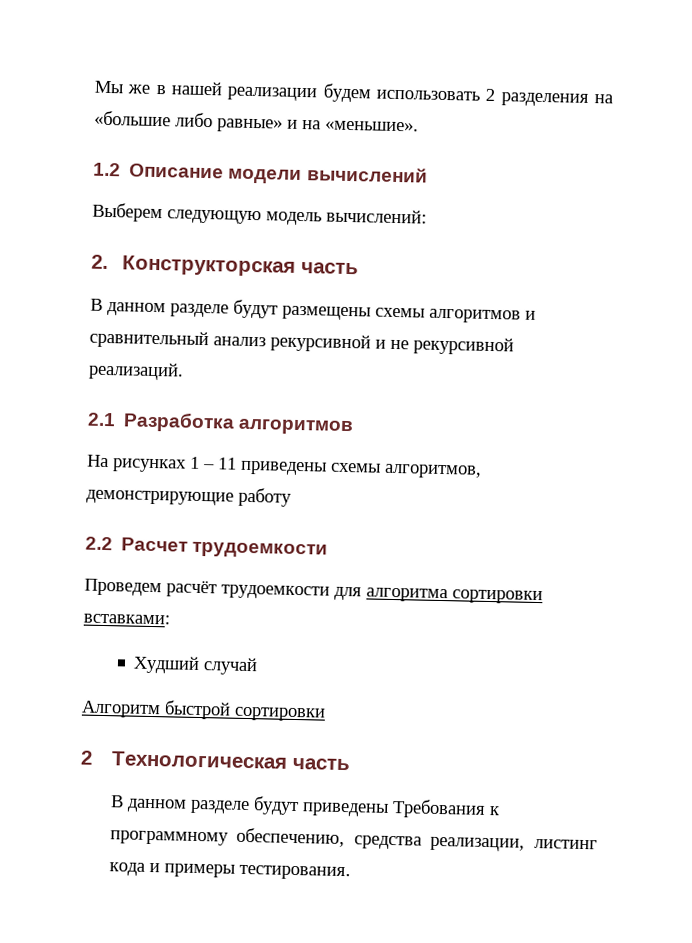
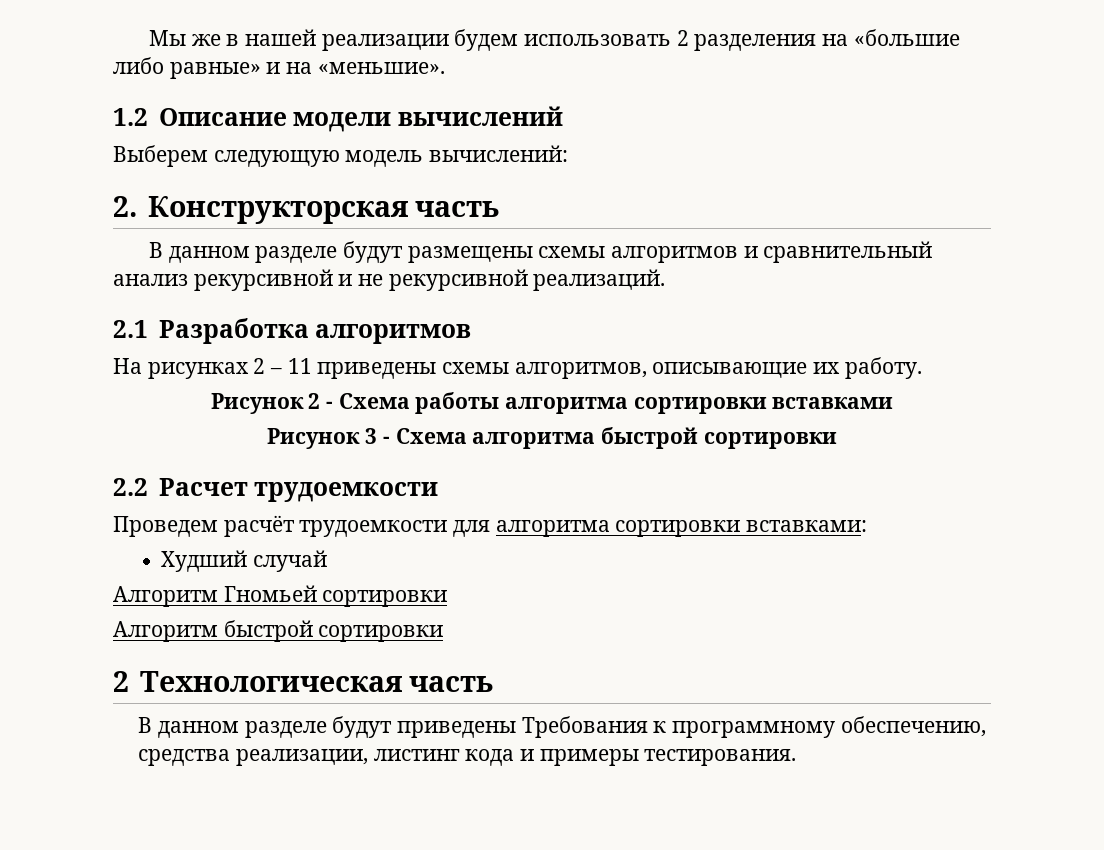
- На рисунках 1 – 11 приведены схемы алгоритмов, демонстрирующие работу
+ На рисунках 2 – 11 приведены схемы алгоритмов, описывающие их работу.
+ Рисунок 2 - Схема работы алгоритма сортировки вставками
+ Рисунок 3 - Схема алгоритма быстрой сортировки
+ Алгоритм Гномьей сортировки

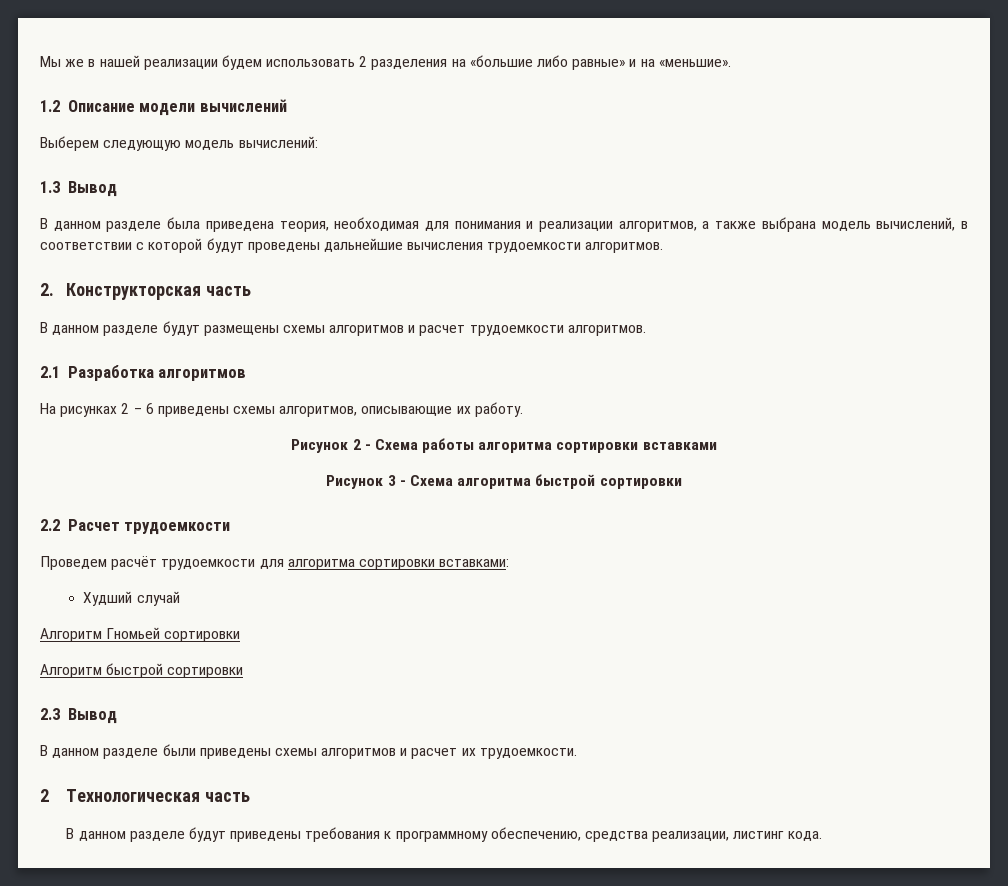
+ 1.3 Вывод
+ В данном разделе была приведена теория, необходимая для понимания и реализации алгоритмов, а также выбрана модель вычислений, в соответствии с которой будут проведены дальнейшие вычисления трудоемкости алгоритмов.
- В данном разделе будут размещены схемы алгоритмов и сравнительный анализ рекурсивной и не рекурсивной реализаций.
+ В данном разделе будут размещены схемы алгоритмов и расчет трудоемкости алгоритмов.
- На рисунках 2 – 11 приведены схемы алгоритмов, описывающие их работу.
+ На рисунках 2 – 6 приведены схемы алгоритмов, описывающие их работу.
+ 2.3 Вывод
+ В данном разделе были приведены схемы алгоритмов и расчет их трудоемкости.
- В данном разделе будут приведены Требования к программному обеспечению, средства реализации, листинг кода и примеры тестирования.
+ В данном разделе будут приведены требования к программному обеспечению, средства реализации, листинг кода.

